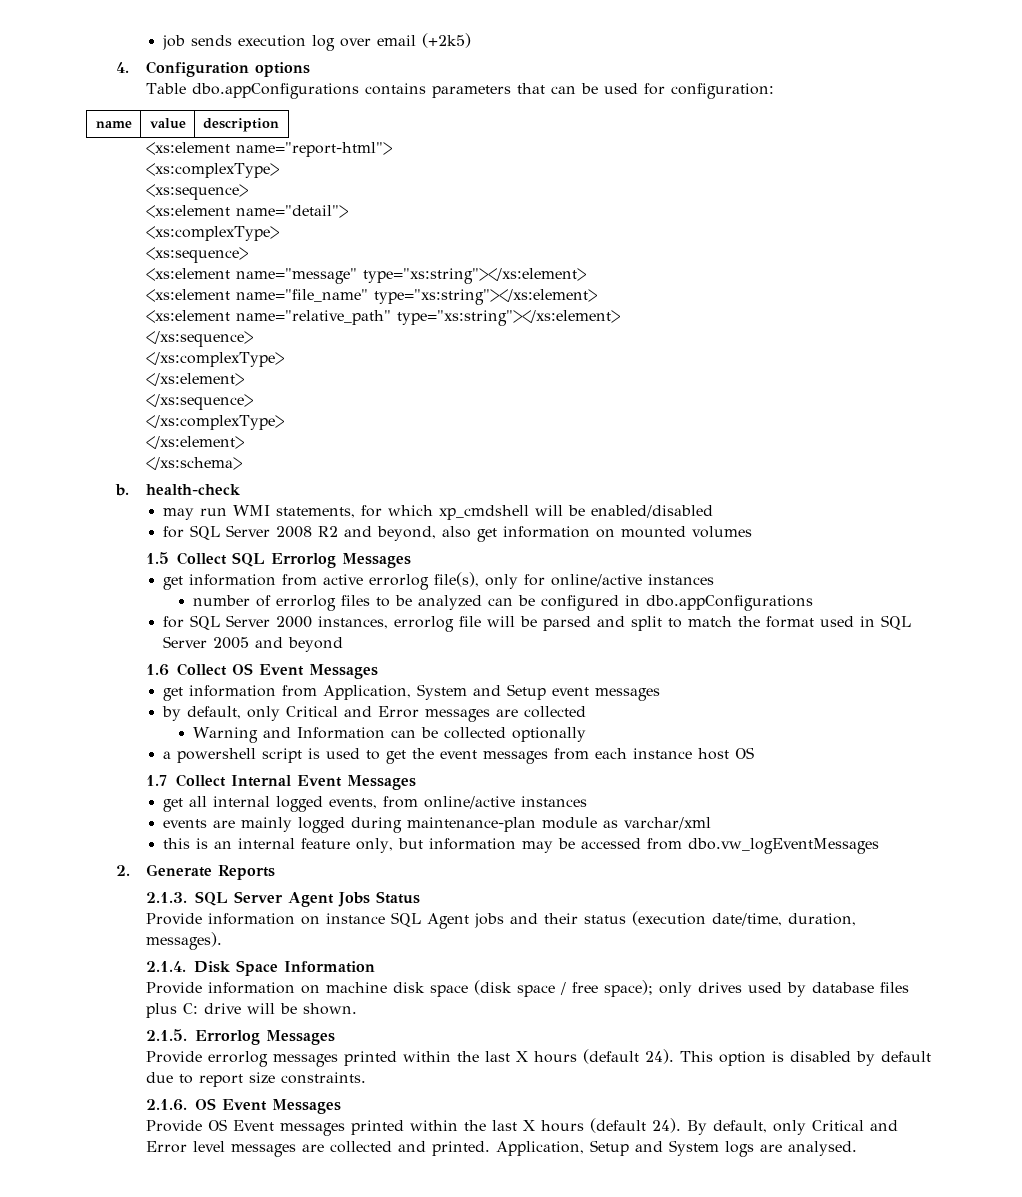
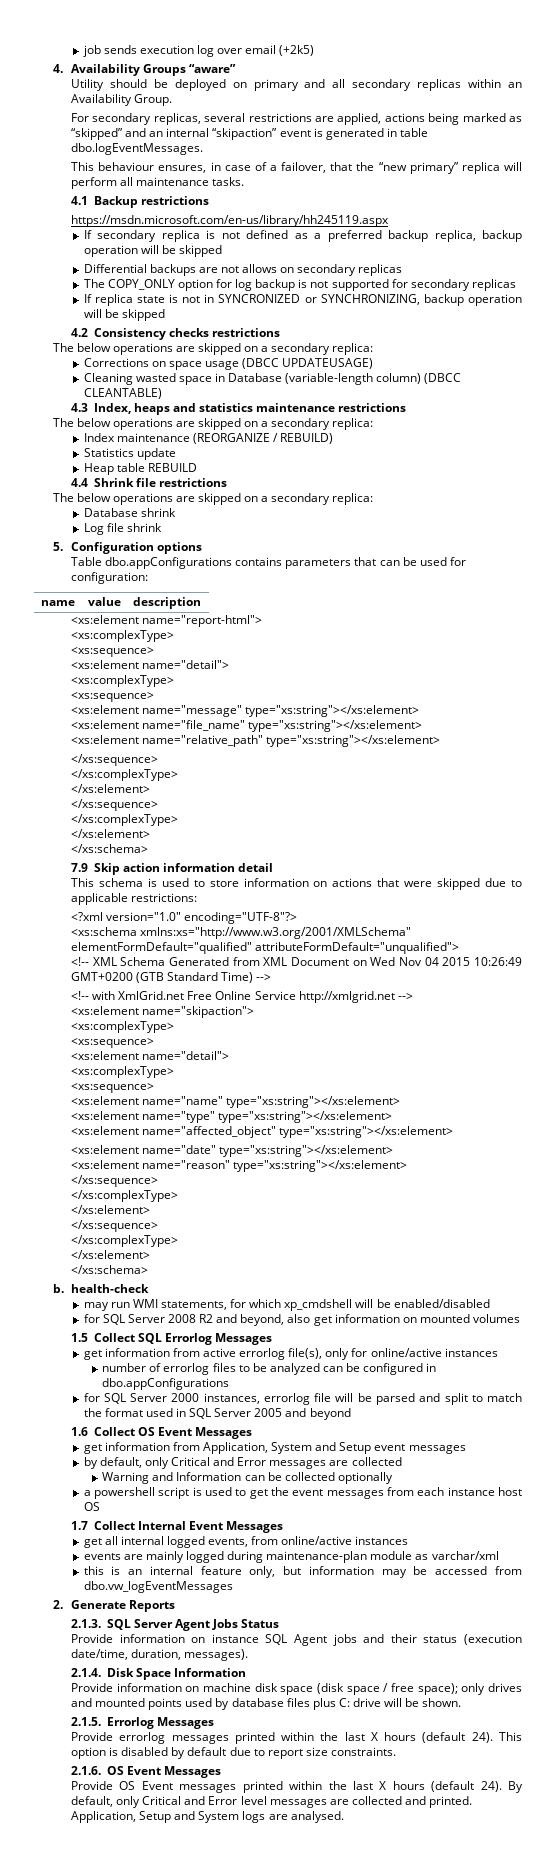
- 4. Configuration options
+ 4. Availability Groups “aware”
+ Utility should be deployed on primary and all secondary replicas within an Availability Group.
+ For secondary replicas, several restrictions are applied, actions being marked as “skipped” and an internal “skipaction” event is generated in table dbo.logEventMessages.
+ This behaviour ensures, in case of a failover, that the “new primary” replica will perform all maintenance tasks.
+ 4.1 Backup restrictions
+ https://msdn.microsoft.com/en-us/library/hh245119.aspx
+ If secondary replica is not defined as a preferred backup replica, backup operation will be skipped
+ Differential backups are not allows on secondary replicas
+ The COPY_ONLY option for log backup is not supported for secondary replicas
+ If replica state is not in SYNCRONIZED or SYNCHRONIZING, backup operation will be skipped
+ 4.2 Consistency checks restrictions
+ The below operations are skipped on a secondary replica:
+ Corrections on space usage (DBCC UPDATEUSAGE)
+ Cleaning wasted space in Database (variable-length column) (DBCC CLEANTABLE)
+ 4.3 Index, heaps and statistics maintenance restrictions
+ The below operations are skipped on a secondary replica:
+ Index maintenance (REORGANIZE / REBUILD)
+ Statistics update
+ Heap table REBUILD
+ 4.4 Shrink file restrictions
+ The below operations are skipped on a secondary replica:
+ Database shrink
+ Log file shrink
+ 5. Configuration options
+ 7.9 Skip action information detail
+ This schema is used to store information on actions that were skipped due to applicable restrictions:
+ <?xml version="1.0" encoding="UTF-8"?>
+ <xs:schema xmlns:xs="http://www.w3.org/2001/XMLSchema" elementFormDefault="qualified" attributeFormDefault="unqualified">
+ <!-- XML Schema Generated from XML Document on Wed Nov 04 2015 10:26:49 GMT+0200 (GTB Standard Time) -->
+ <!-- with XmlGrid.net Free Online Service http://xmlgrid.net -->
+ <xs:element name="skipaction">
+ <xs:complexType>
+ <xs:sequence>
+ <xs:element name="detail">
+ <xs:complexType>
+ <xs:sequence>
+ <xs:element name="name" type="xs:string"></xs:element>
+ <xs:element name="type" type="xs:string"></xs:element>
+ <xs:element name="affected_object" type="xs:string"></xs:element>
+ <xs:element name="date" type="xs:string"></xs:element>
+ <xs:element name="reason" type="xs:string"></xs:element>
+ </xs:sequence>
+ </xs:complexType>
+ </xs:element>
+ </xs:sequence>
+ </xs:complexType>
+ </xs:element>
+ </xs:schema>
- Provide information on machine disk space (disk space / free space); only drives used by database files plus C: drive will be shown.
+ Provide information on machine disk space (disk space / free space); only drives and mounted points used by database files plus C: drive will be shown.

